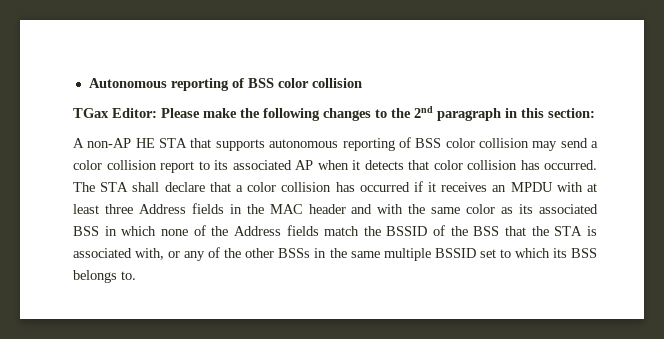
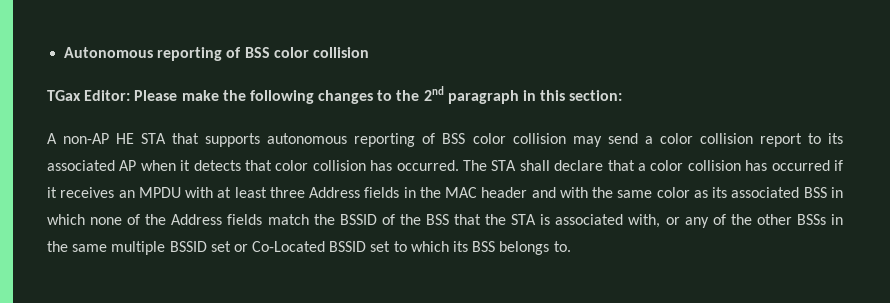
- The STA shall declare that a color collision has occurred if it receives an MPDU with at least three Address fields in the MAC header and with the same color as its associated BSS in which none of the Address fields match the BSSID of the BSS that the STA is associated with, or any of the other BSSs in the same multiple BSSID set to which its BSS belongs to.
+ The STA shall declare that a color collision has occurred if it receives an MPDU with at least three Address fields in the MAC header and with the same color as its associated BSS in which none of the Address fields match the BSSID of the BSS that the STA is associated with, or any of the other BSSs in the same multiple BSSID set or Co-Located BSSID set to which its BSS belongs to.

